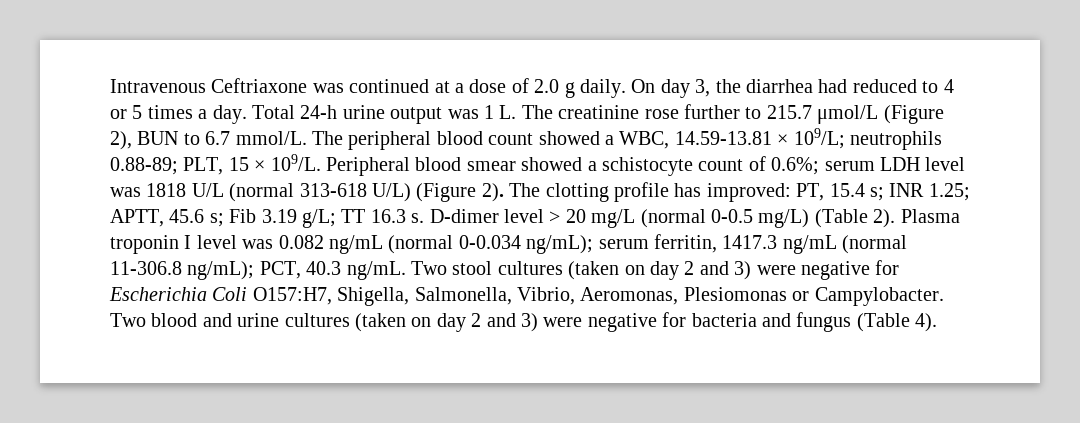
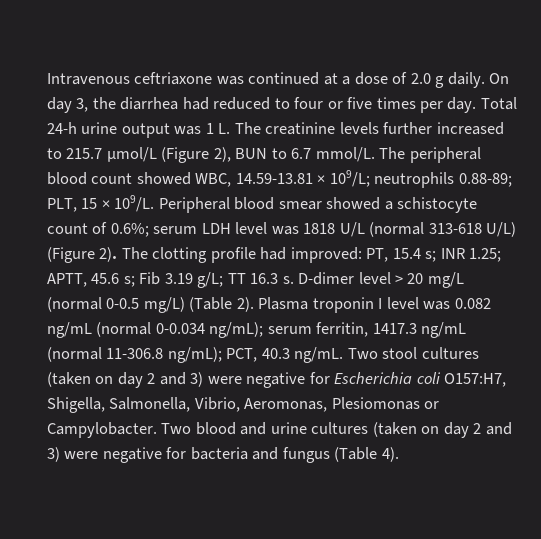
- Intravenous Ceftriaxone was continued at a dose of 2.0 g daily.
+ Intravenous ceftriaxone was continued at a dose of 2.0 g daily.
- On day 3, the diarrhea had reduced to 4 or 5 times a day.
+ On day 3, the diarrhea had reduced to four or five times per day.
- Total 24-h urine output was 1 L. The creatinine rose further to 215.7 μmol/L (Figure 2), BUN to 6.7 mmol/L.
+ Total 24-h urine output was 1 L. The creatinine levels further increased to 215.7 μmol/L (Figure 2), BUN to 6.7 mmol/L.
- The peripheral blood count showed a WBC, 14.59-13.81 × 109/L; neutrophils 0.88-89; PLT, 15 × 109/L.
+ The peripheral blood count showed WBC, 14.59-13.81 × 109/L; neutrophils 0.88-89; PLT, 15 × 109/L.
- The clotting profile has improved: PT, 15.4 s; INR 1.25; APTT, 45.6 s; Fib 3.19 g/L; TT 16.3 s.
+ The clotting profile had improved: PT, 15.4 s; INR 1.25; APTT, 45.6 s; Fib 3.19 g/L; TT 16.3 s.
- Two stool cultures (taken on day 2 and 3) were negative for Escherichia Coli O157:H7, Shigella, Salmonella, Vibrio, Aeromonas, Plesiomonas or Campylobacter.
+ Two stool cultures (taken on day 2 and 3) were negative for Escherichia coli O157:H7, Shigella, Salmonella, Vibrio, Aeromonas, Plesiomonas or Campylobacter.

